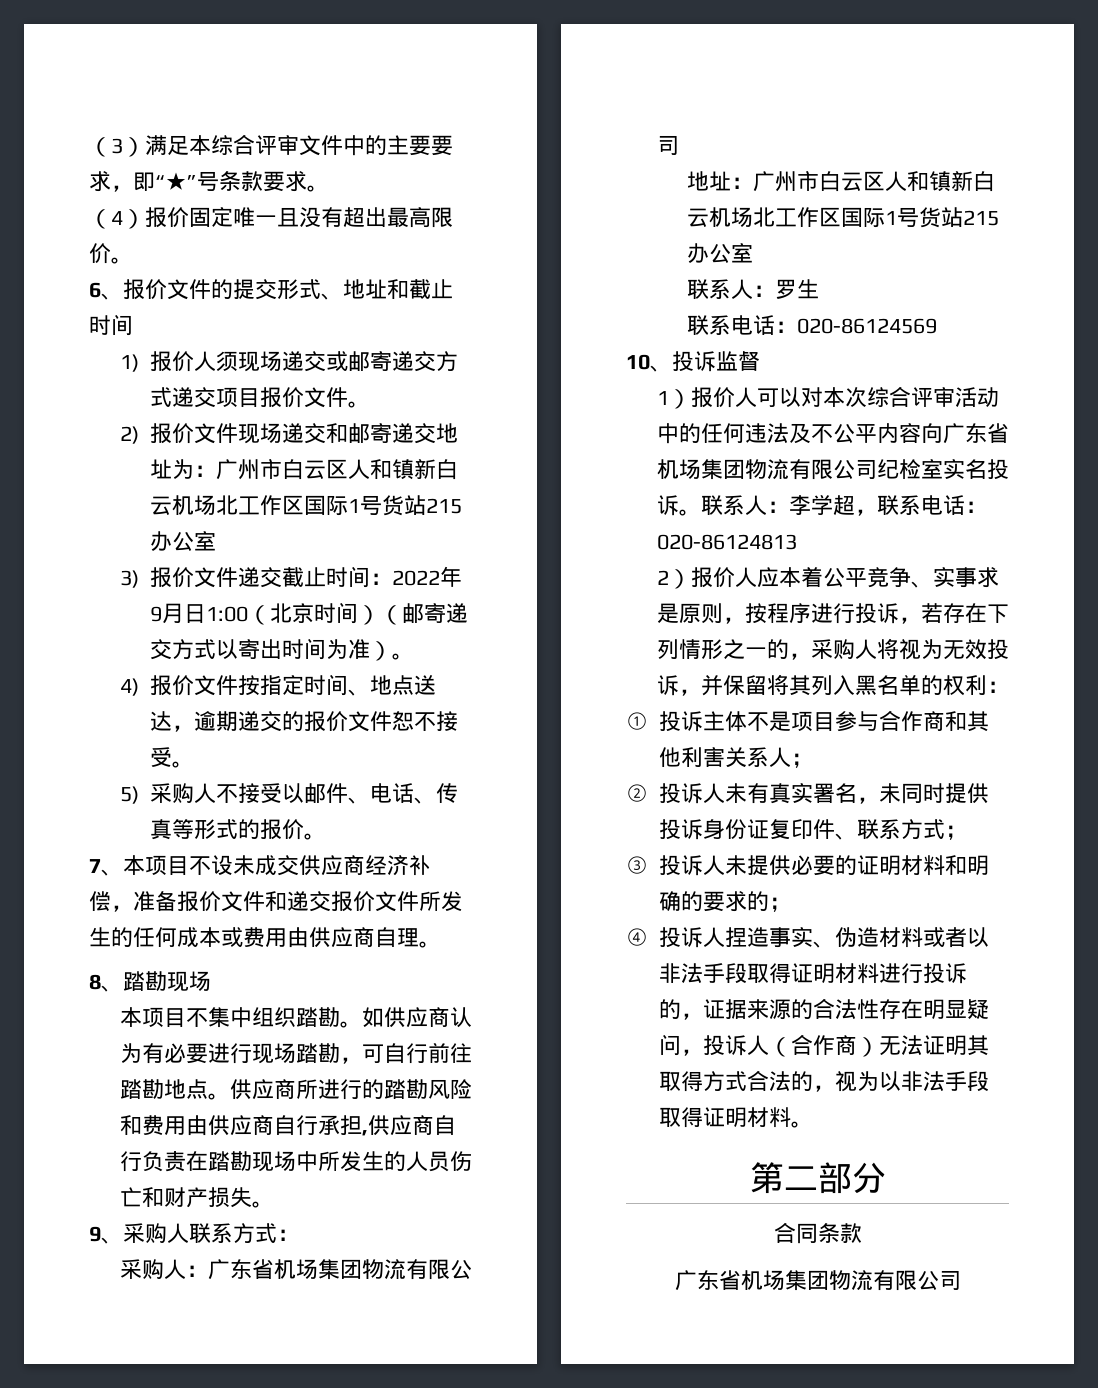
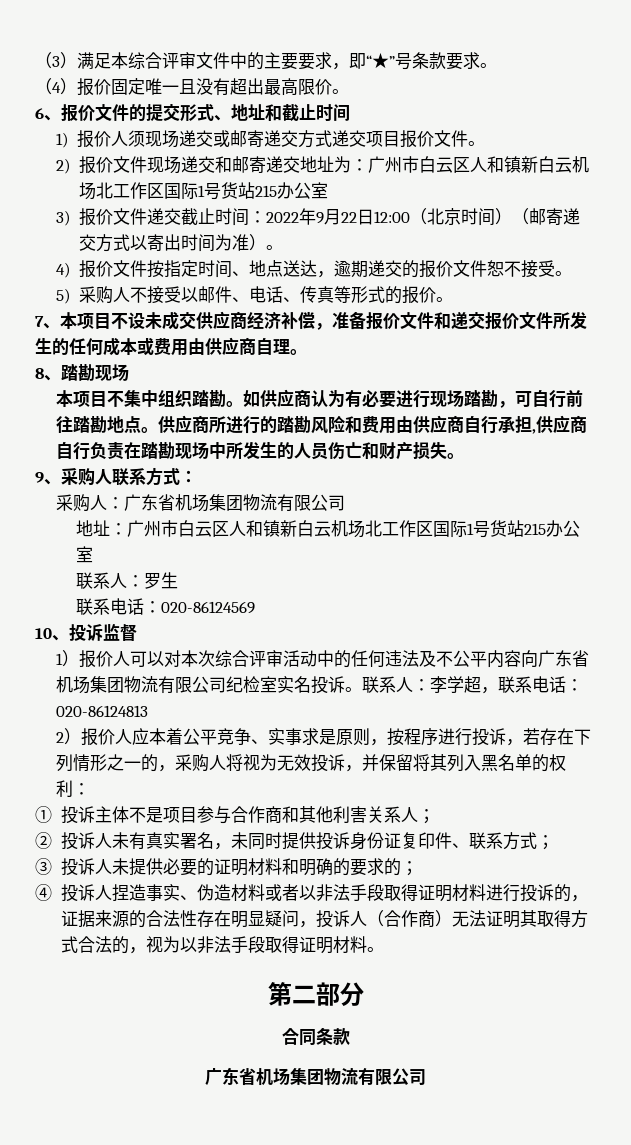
- 3)报价文件递交截止时间：2022年9月日1:00（北京时间）（邮寄递交方式以寄出时间为准）。
+ 3)报价文件递交截止时间：2022年9月22日12:00（北京时间）（邮寄递交方式以寄出时间为准）。

